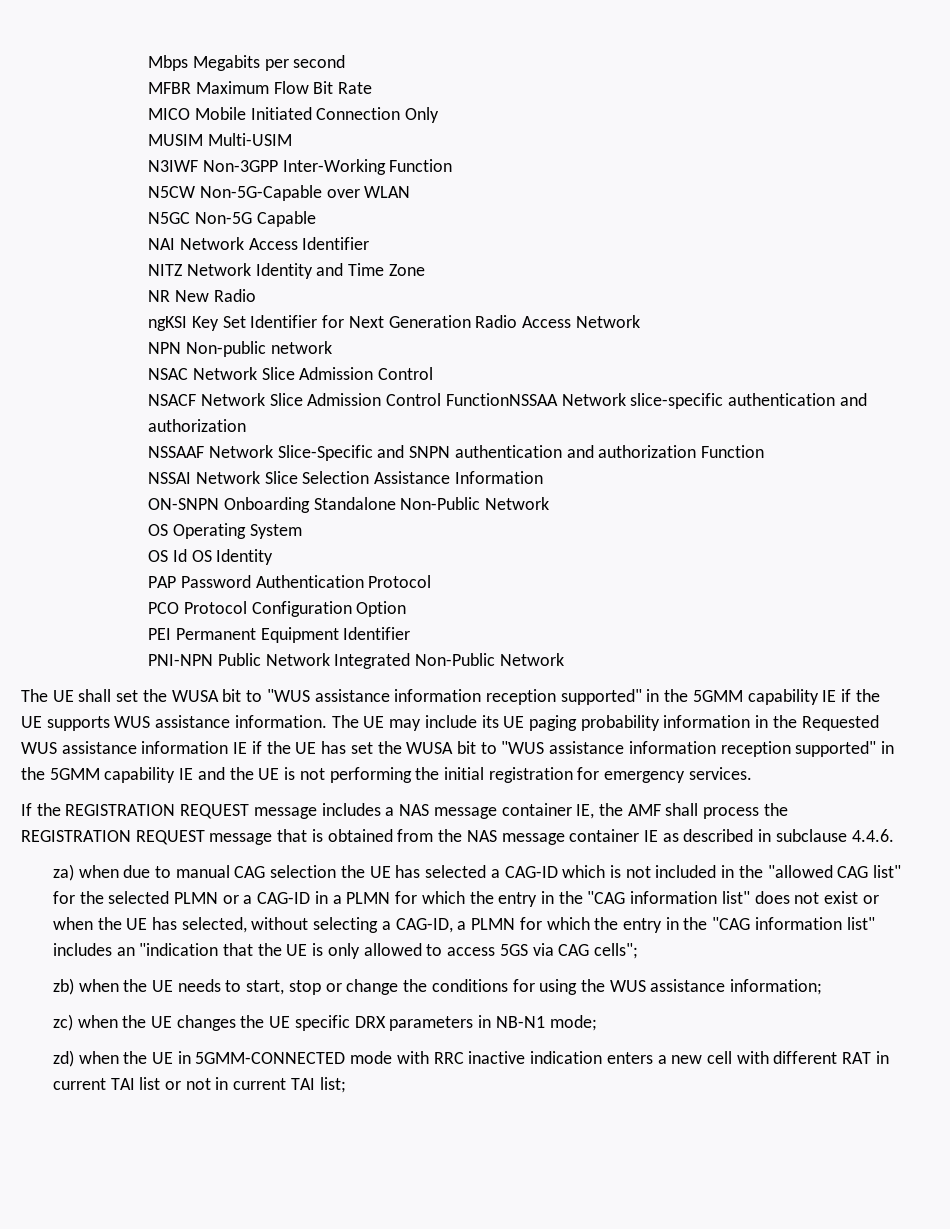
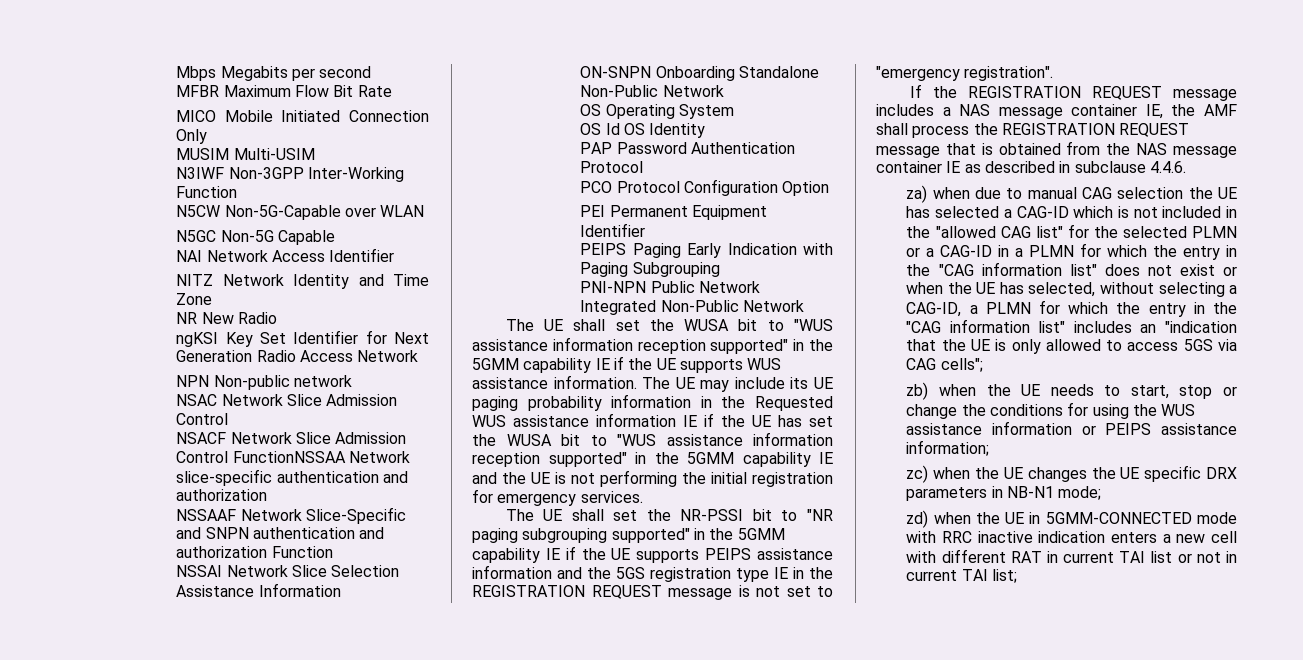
+ PEIPS Paging Early Indication with Paging Subgrouping
+ The UE shall set the NR-PSSI bit to "NR paging subgrouping supported" in the 5GMM capability IE if the UE supports PEIPS assistance information and the 5GS registration type IE in the REGISTRATION REQUEST message is not set to "emergency registration".
- zb) when the UE needs to start, stop or change the conditions for using the WUS assistance information;
+ zb) when the UE needs to start, stop or change the conditions for using the WUS assistance information or PEIPS assistance information;

